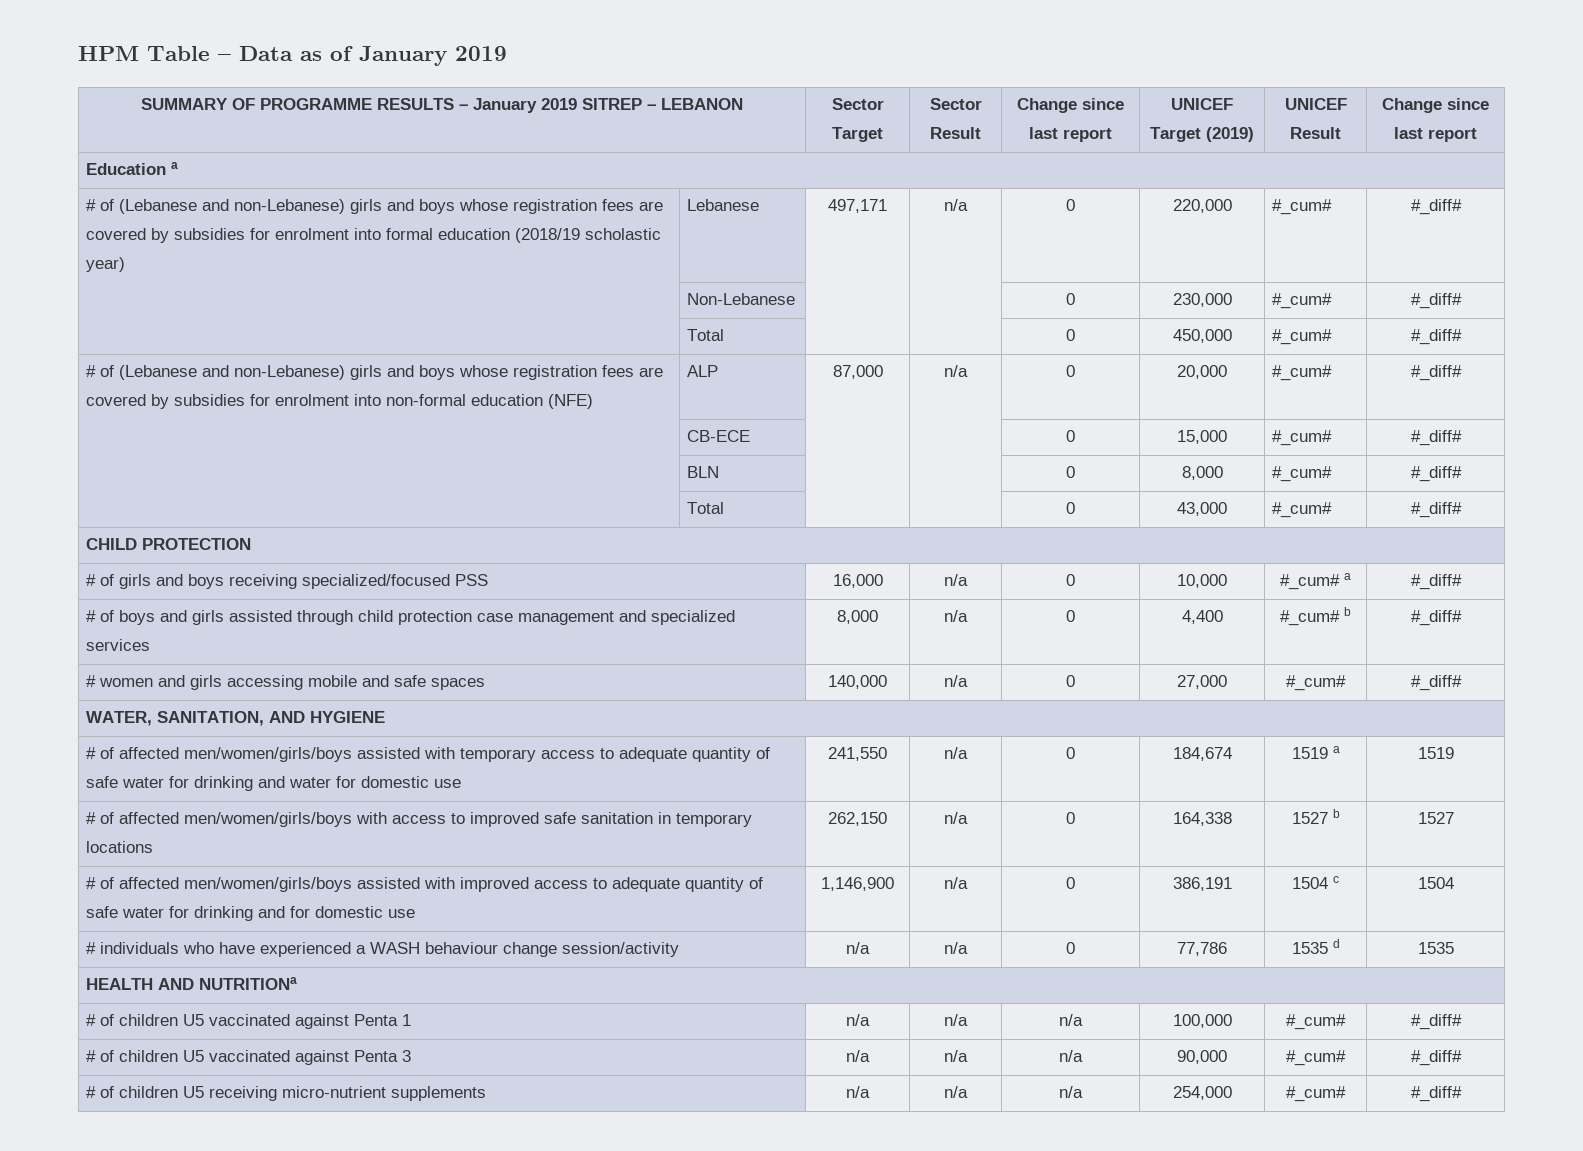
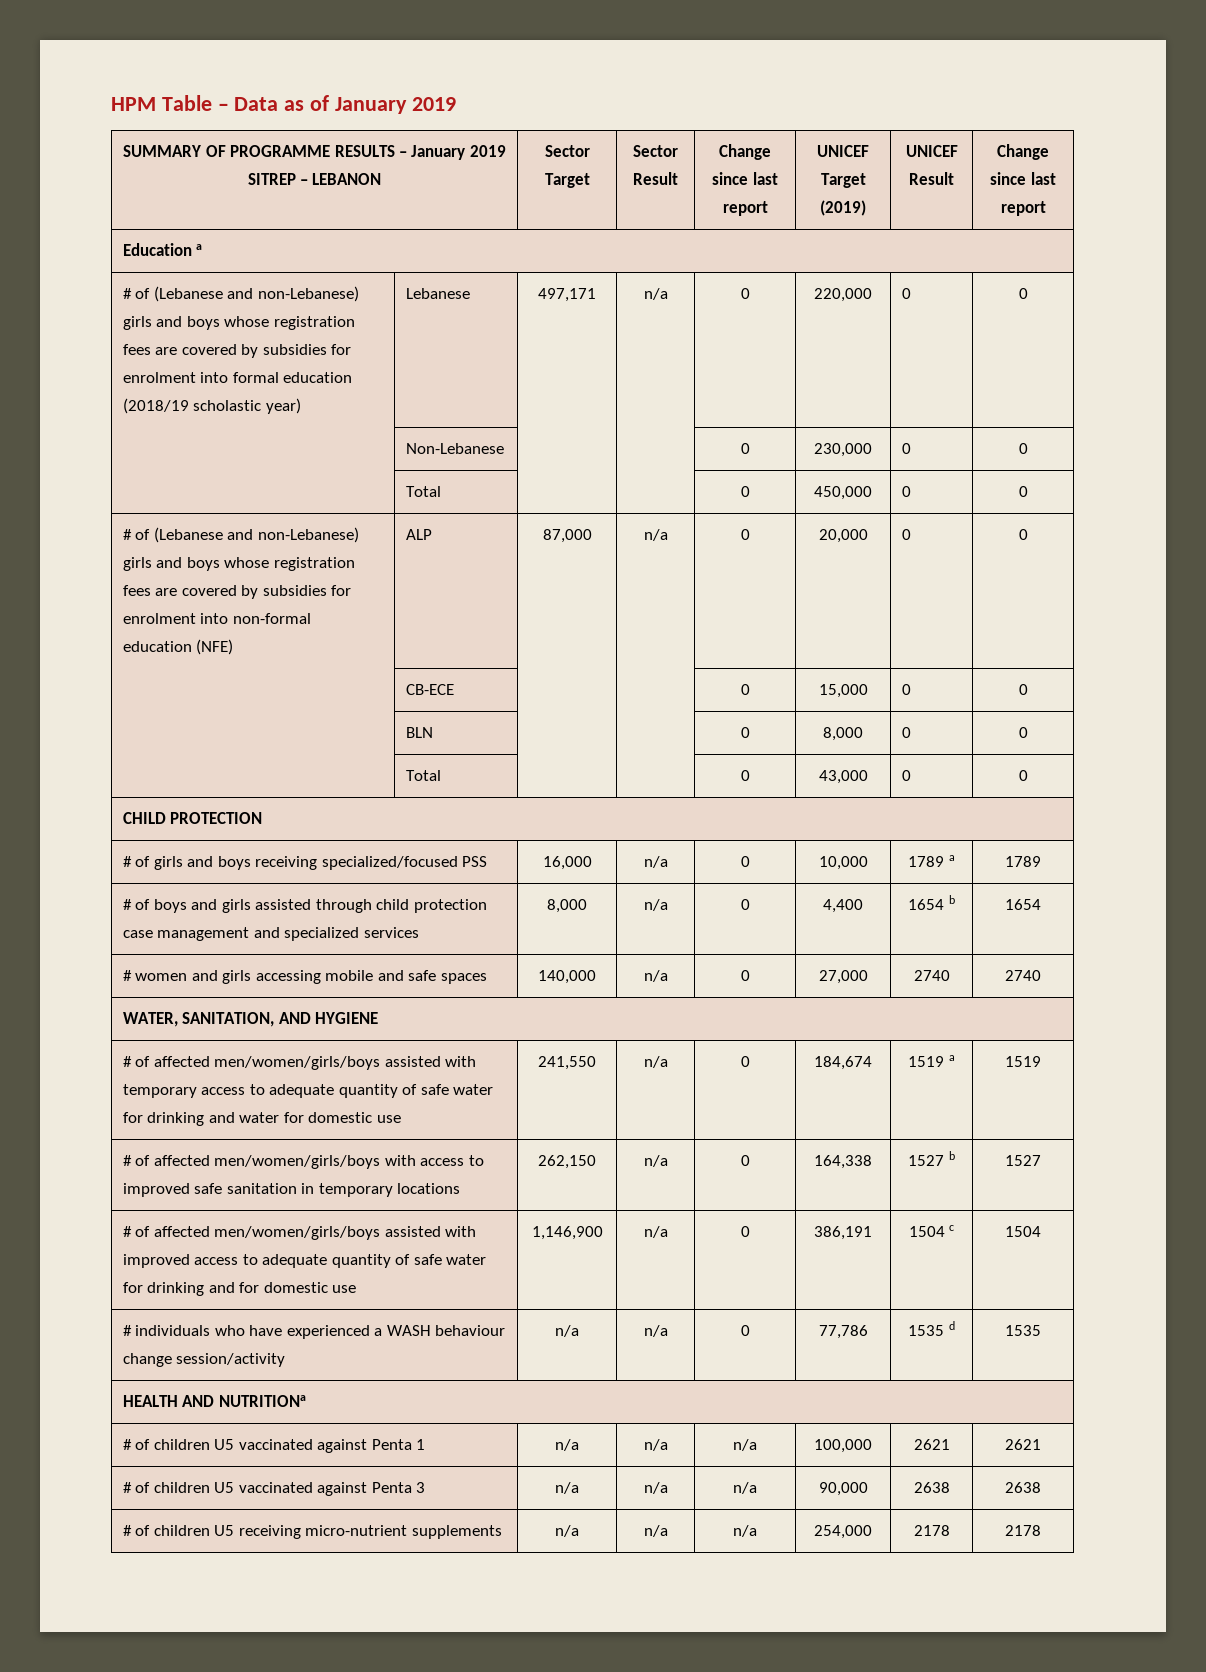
- # of (Lebanese and non-Lebanese) girls and boys whose registration fees are covered by subsidies for enrolment into formal education (2018/19 scholastic year) | Lebanese | 497,171 | n/a | 0 | 220,000 | #_cum# | #_diff#
+ # of (Lebanese and non-Lebanese) girls and boys whose registration fees are covered by subsidies for enrolment into formal education (2018/19 scholastic year) | Lebanese | 497,171 | n/a | 0 | 220,000 | 0 | 0
- | Non-Lebanese | | | 0 | 230,000 | #_cum# | #_diff#
+ | Non-Lebanese | | | 0 | 230,000 | 0 | 0
- | Total | | | 0 | 450,000 | #_cum# | #_diff#
+ | Total | | | 0 | 450,000 | 0 | 0
- # of (Lebanese and non-Lebanese) girls and boys whose registration fees are covered by subsidies for enrolment into non-formal education (NFE) | ALP | 87,000 | n/a | 0 | 20,000 | #_cum# | #_diff#
+ # of (Lebanese and non-Lebanese) girls and boys whose registration fees are covered by subsidies for enrolment into non-formal education (NFE) | ALP | 87,000 | n/a | 0 | 20,000 | 0 | 0
- | CB-ECE | | | 0 | 15,000 | #_cum# | #_diff#
+ | CB-ECE | | | 0 | 15,000 | 0 | 0
- | BLN | | | 0 | 8,000 | #_cum# | #_diff#
+ | BLN | | | 0 | 8,000 | 0 | 0
- | Total | | | 0 | 43,000 | #_cum# | #_diff#
+ | Total | | | 0 | 43,000 | 0 | 0
- # of girls and boys receiving specialized/focused PSS | 16,000 | n/a | 0 | 10,000 | #_cum# a | #_diff#
+ # of girls and boys receiving specialized/focused PSS | 16,000 | n/a | 0 | 10,000 | 1789 a | 1789
- # of boys and girls assisted through child protection case management and specialized services | 8,000 | n/a | 0 | 4,400 | #_cum# b | #_diff#
+ # of boys and girls assisted through child protection case management and specialized services | 8,000 | n/a | 0 | 4,400 | 1654 b | 1654
- # women and girls accessing mobile and safe spaces | 140,000 | n/a | 0 | 27,000 | #_cum# | #_diff#
+ # women and girls accessing mobile and safe spaces | 140,000 | n/a | 0 | 27,000 | 2740 | 2740
- # of children U5 vaccinated against Penta 1 | n/a | n/a | n/a | 100,000 | #_cum# | #_diff#
+ # of children U5 vaccinated against Penta 1 | n/a | n/a | n/a | 100,000 | 2621 | 2621
- # of children U5 vaccinated against Penta 3 | n/a | n/a | n/a | 90,000 | #_cum# | #_diff#
+ # of children U5 vaccinated against Penta 3 | n/a | n/a | n/a | 90,000 | 2638 | 2638
- # of children U5 receiving micro-nutrient supplements | n/a | n/a | n/a | 254,000 | #_cum# | #_diff#
+ # of children U5 receiving micro-nutrient supplements | n/a | n/a | n/a | 254,000 | 2178 | 2178

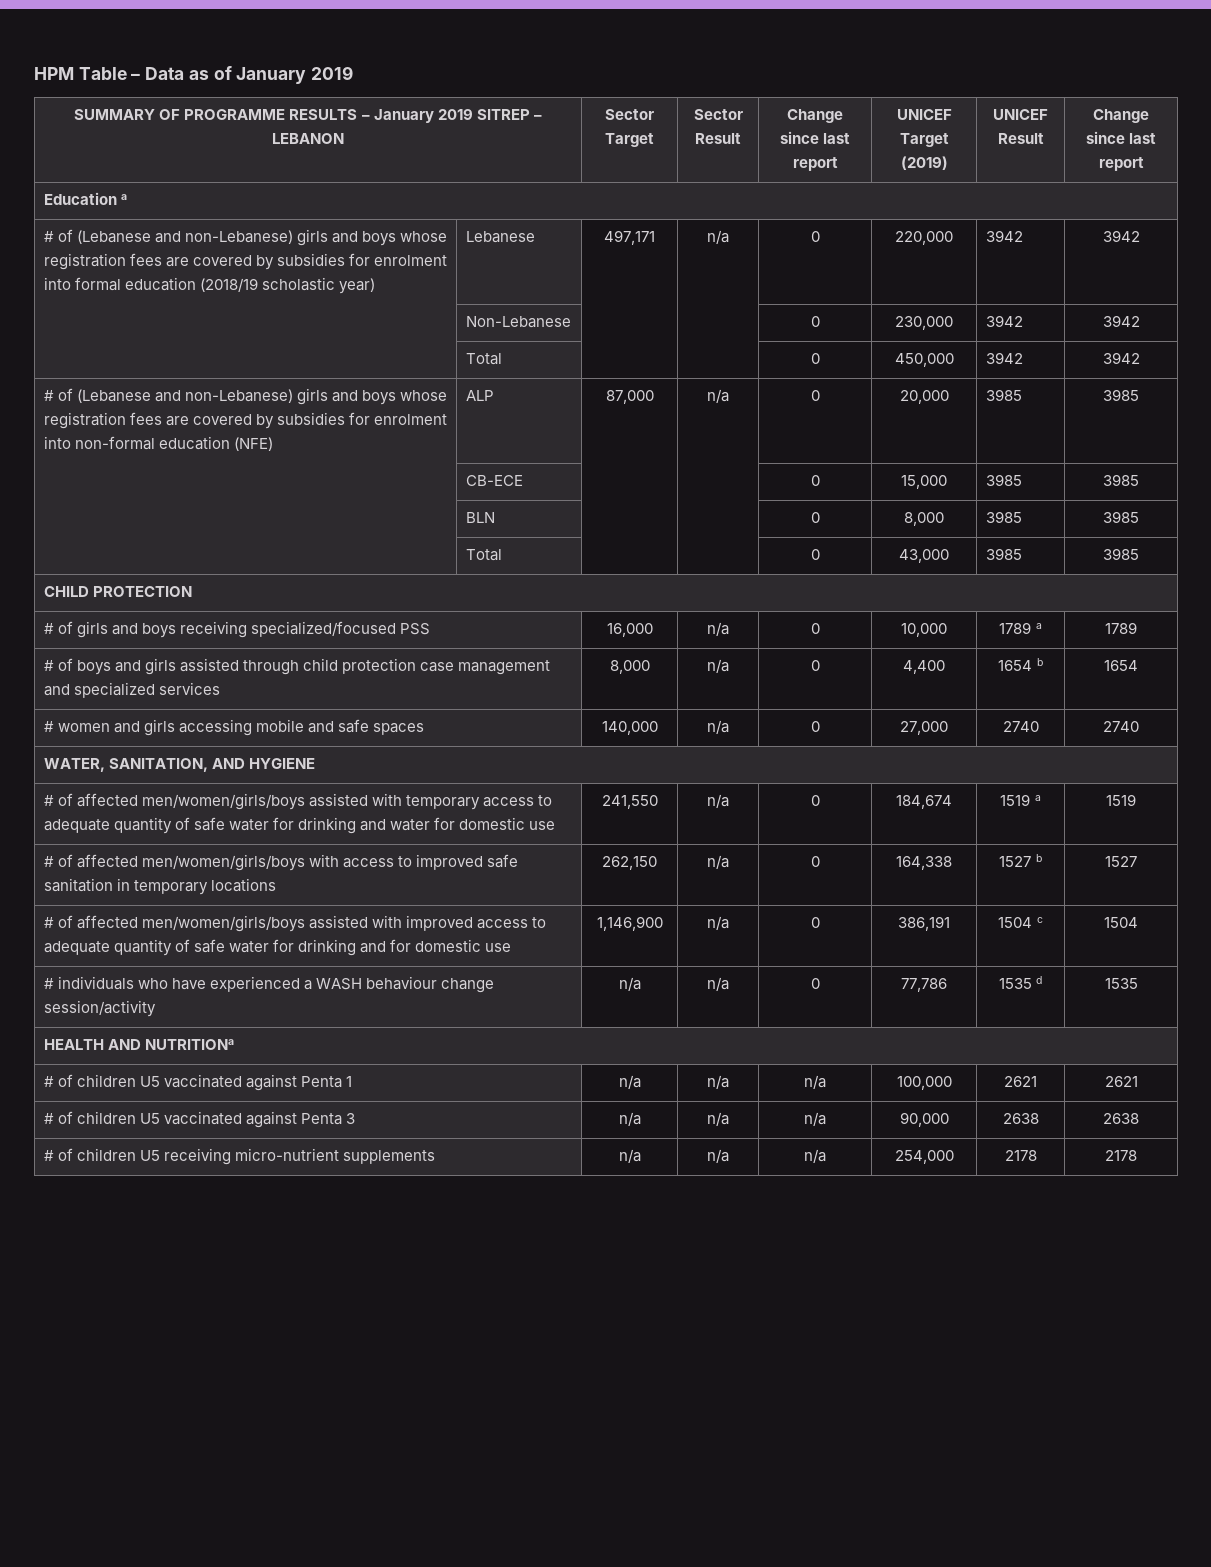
- # of (Lebanese and non-Lebanese) girls and boys whose registration fees are covered by subsidies for enrolment into formal education (2018/19 scholastic year) | Lebanese | 497,171 | n/a | 0 | 220,000 | 0 | 0
+ # of (Lebanese and non-Lebanese) girls and boys whose registration fees are covered by subsidies for enrolment into formal education (2018/19 scholastic year) | Lebanese | 497,171 | n/a | 0 | 220,000 | 3942 | 3942
- | Non-Lebanese | | | 0 | 230,000 | 0 | 0
+ | Non-Lebanese | | | 0 | 230,000 | 3942 | 3942
- | Total | | | 0 | 450,000 | 0 | 0
+ | Total | | | 0 | 450,000 | 3942 | 3942
- # of (Lebanese and non-Lebanese) girls and boys whose registration fees are covered by subsidies for enrolment into non-formal education (NFE) | ALP | 87,000 | n/a | 0 | 20,000 | 0 | 0
+ # of (Lebanese and non-Lebanese) girls and boys whose registration fees are covered by subsidies for enrolment into non-formal education (NFE) | ALP | 87,000 | n/a | 0 | 20,000 | 3985 | 3985
- | CB-ECE | | | 0 | 15,000 | 0 | 0
+ | CB-ECE | | | 0 | 15,000 | 3985 | 3985
- | BLN | | | 0 | 8,000 | 0 | 0
+ | BLN | | | 0 | 8,000 | 3985 | 3985
- | Total | | | 0 | 43,000 | 0 | 0
+ | Total | | | 0 | 43,000 | 3985 | 3985

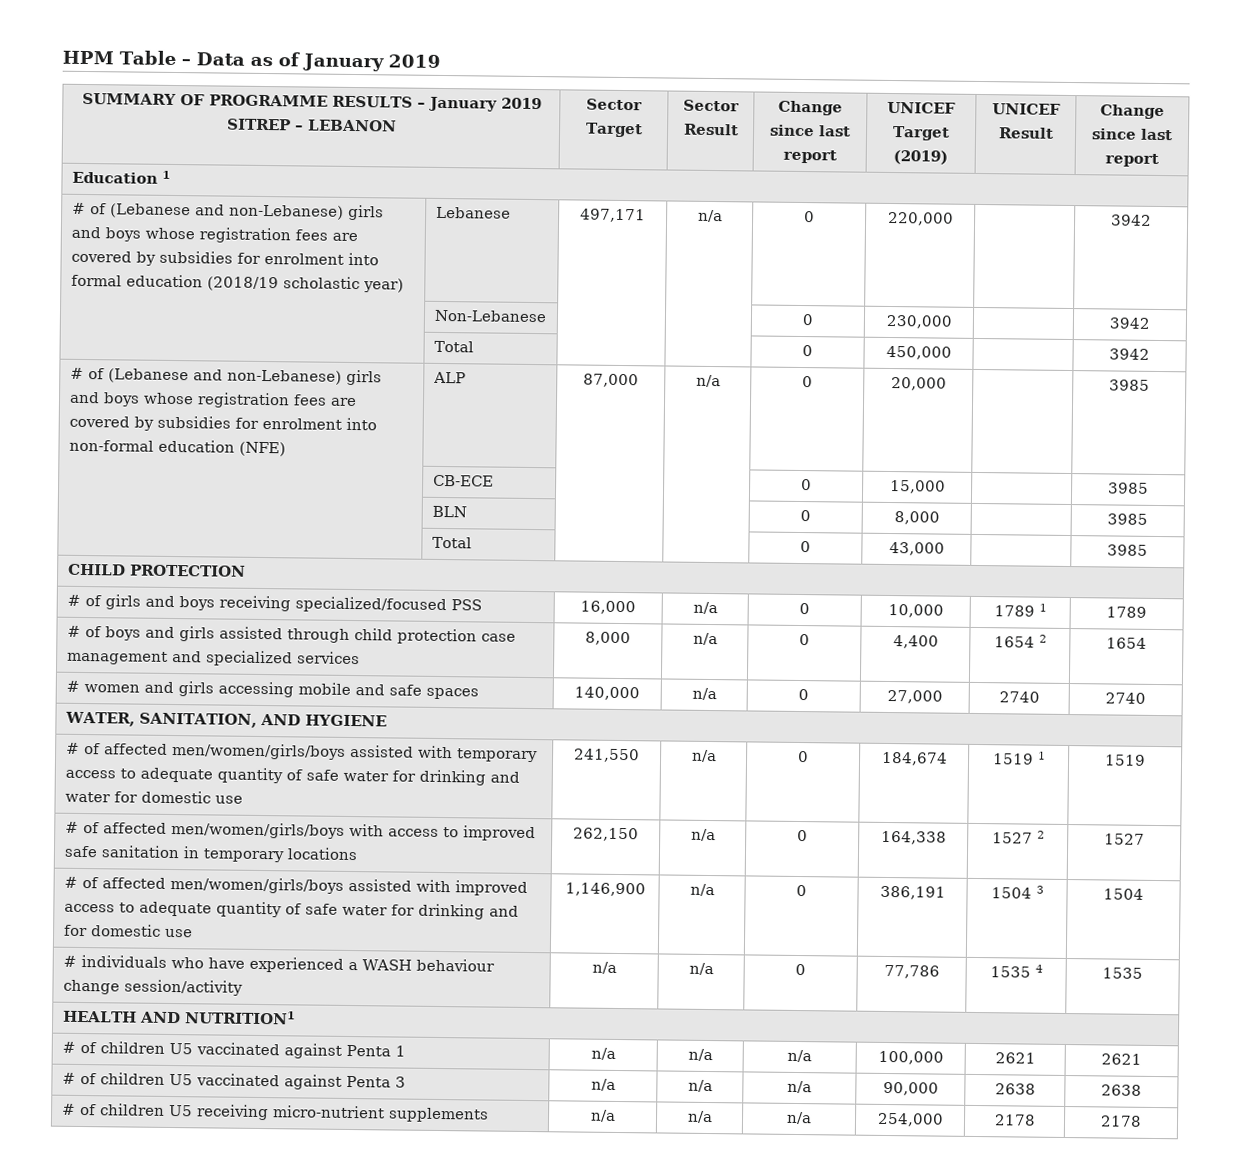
- Education a
+ Education 1
- # of (Lebanese and non-Lebanese) girls and boys whose registration fees are covered by subsidies for enrolment into formal education (2018/19 scholastic year) | Lebanese | 497,171 | n/a | 0 | 220,000 | 3942 | 3942
+ # of (Lebanese and non-Lebanese) girls and boys whose registration fees are covered by subsidies for enrolment into formal education (2018/19 scholastic year) | Lebanese | 497,171 | n/a | 0 | 220,000 | | 3942
- | Non-Lebanese | | | 0 | 230,000 | 3942 | 3942
+ | Non-Lebanese | | | 0 | 230,000 | | 3942
- | Total | | | 0 | 450,000 | 3942 | 3942
+ | Total | | | 0 | 450,000 | | 3942
- # of (Lebanese and non-Lebanese) girls and boys whose registration fees are covered by subsidies for enrolment into non-formal education (NFE) | ALP | 87,000 | n/a | 0 | 20,000 | 3985 | 3985
+ # of (Lebanese and non-Lebanese) girls and boys whose registration fees are covered by subsidies for enrolment into non-formal education (NFE) | ALP | 87,000 | n/a | 0 | 20,000 | | 3985
- | CB-ECE | | | 0 | 15,000 | 3985 | 3985
+ | CB-ECE | | | 0 | 15,000 | | 3985
- | BLN | | | 0 | 8,000 | 3985 | 3985
+ | BLN | | | 0 | 8,000 | | 3985
- | Total | | | 0 | 43,000 | 3985 | 3985
+ | Total | | | 0 | 43,000 | | 3985
- # of girls and boys receiving specialized/focused PSS | 16,000 | n/a | 0 | 10,000 | 1789 a | 1789
+ # of girls and boys receiving specialized/focused PSS | 16,000 | n/a | 0 | 10,000 | 1789 1 | 1789
- # of boys and girls assisted through child protection case management and specialized services | 8,000 | n/a | 0 | 4,400 | 1654 b | 1654
+ # of boys and girls assisted through child protection case management and specialized services | 8,000 | n/a | 0 | 4,400 | 1654 2 | 1654
- # of affected men/women/girls/boys assisted with temporary access to adequate quantity of safe water for drinking and water for domestic use | 241,550 | n/a | 0 | 184,674 | 1519 a | 1519
+ # of affected men/women/girls/boys assisted with temporary access to adequate quantity of safe water for drinking and water for domestic use | 241,550 | n/a | 0 | 184,674 | 1519 1 | 1519
- # of affected men/women/girls/boys with access to improved safe sanitation in temporary locations | 262,150 | n/a | 0 | 164,338 | 1527 b | 1527
+ # of affected men/women/girls/boys with access to improved safe sanitation in temporary locations | 262,150 | n/a | 0 | 164,338 | 1527 2 | 1527
- # of affected men/women/girls/boys assisted with improved access to adequate quantity of safe water for drinking and for domestic use | 1,146,900 | n/a | 0 | 386,191 | 1504 c | 1504
+ # of affected men/women/girls/boys assisted with improved access to adequate quantity of safe water for drinking and for domestic use | 1,146,900 | n/a | 0 | 386,191 | 1504 3 | 1504
- # individuals who have experienced a WASH behaviour change session/activity | n/a | n/a | 0 | 77,786 | 1535 d | 1535
+ # individuals who have experienced a WASH behaviour change session/activity | n/a | n/a | 0 | 77,786 | 1535 4 | 1535
- HEALTH AND NUTRITIONa
+ HEALTH AND NUTRITION1

